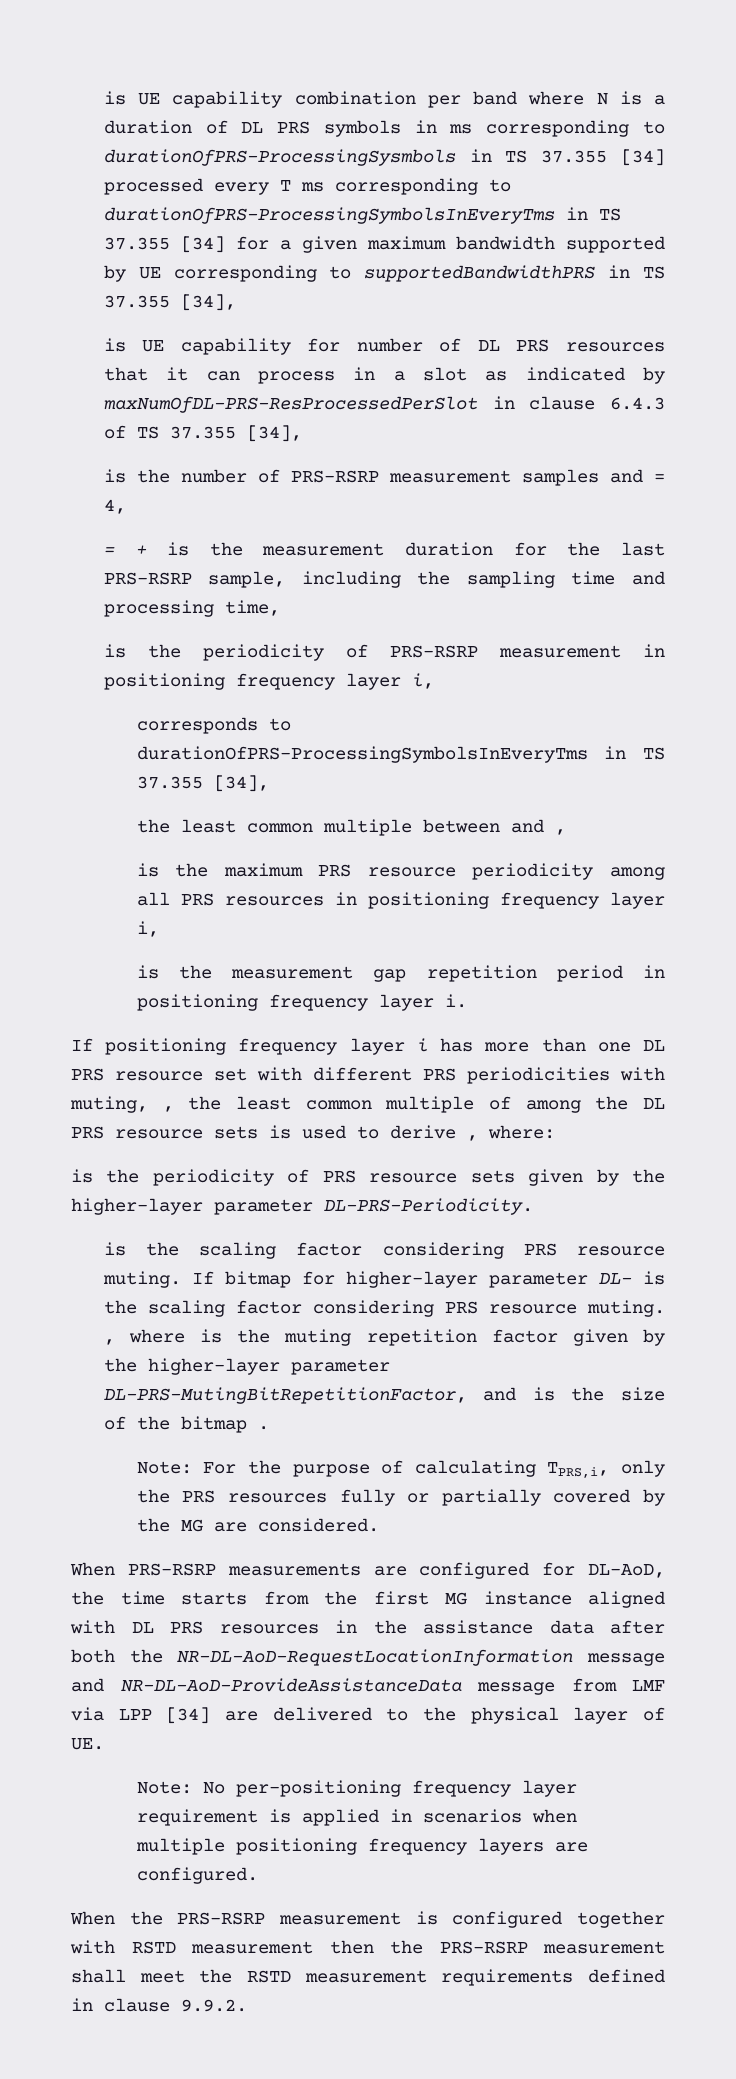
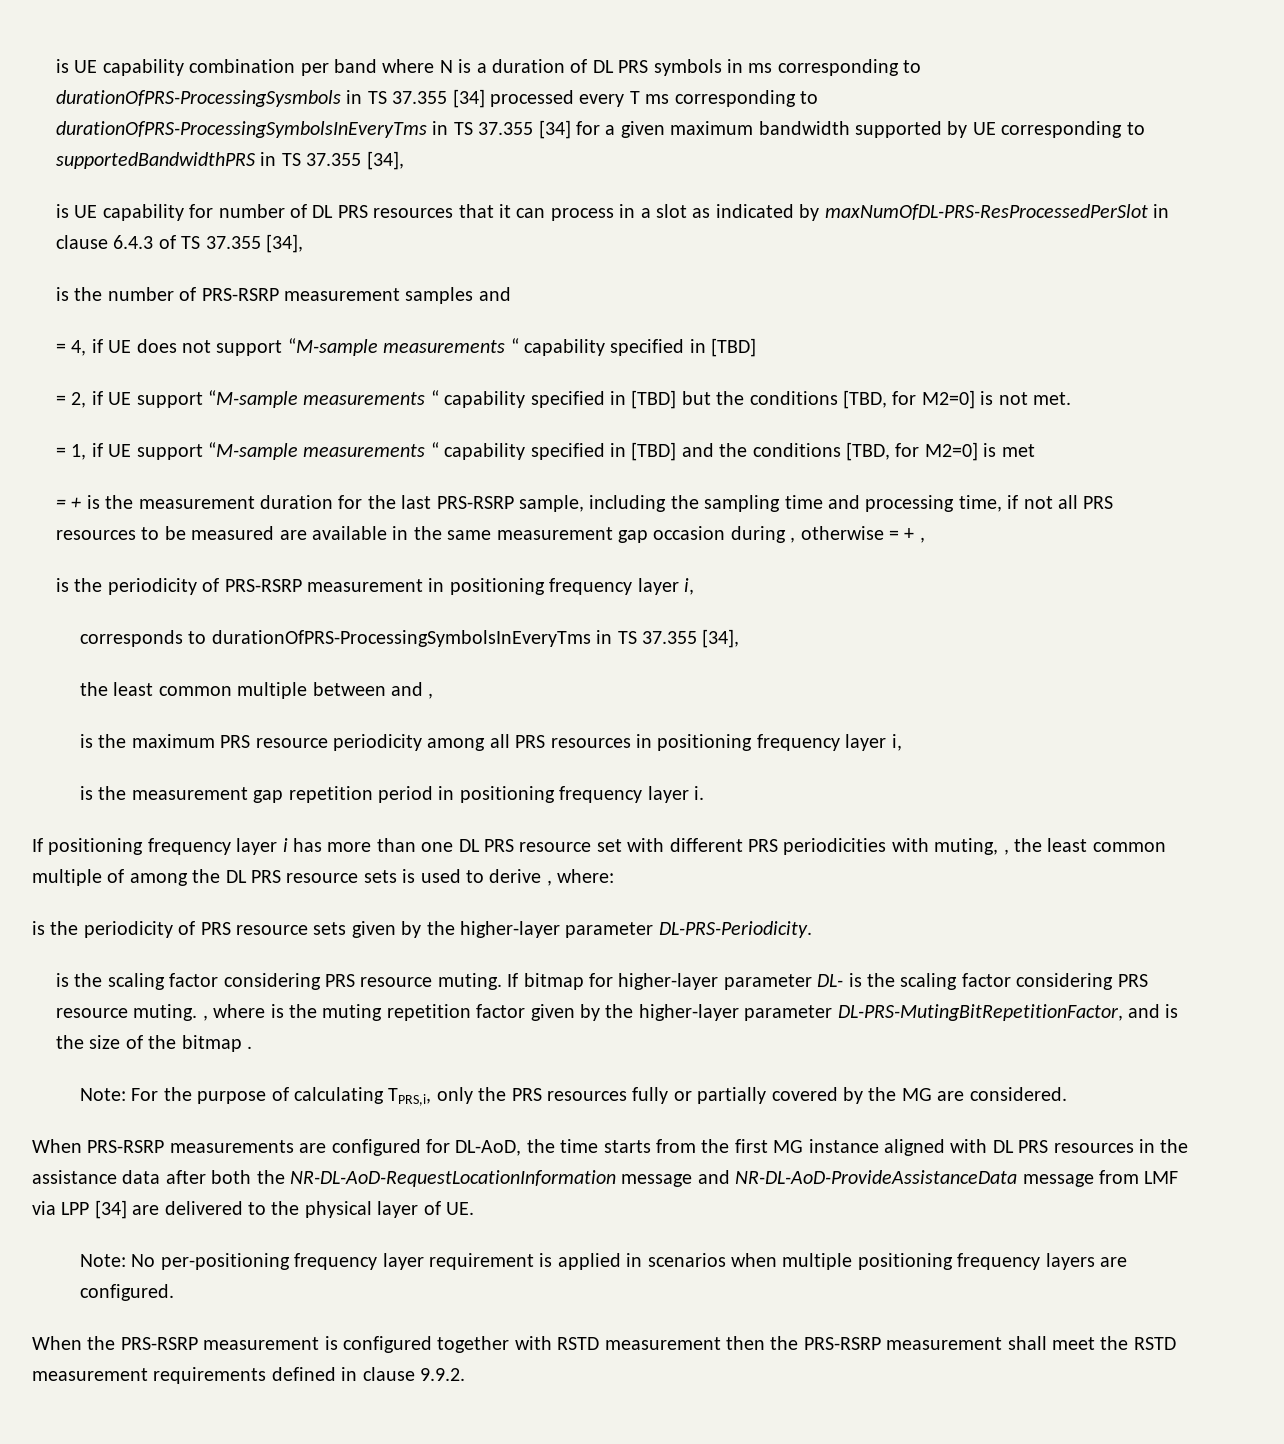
- is the number of PRS-RSRP measurement samples and = 4,
+ is the number of PRS-RSRP measurement samples and
+ = 4, if UE does not support “M-sample measurements “ capability specified in [TBD]
+ = 2, if UE support “M-sample measurements “ capability specified in [TBD] but the conditions [TBD, for M2=0] is not met.
+ = 1, if UE support “M-sample measurements “ capability specified in [TBD] and the conditions [TBD, for M2=0] is met
- = + is the measurement duration for the last PRS-RSRP sample, including the sampling time and processing time,
+ = + is the measurement duration for the last PRS-RSRP sample, including the sampling time and processing time, if not all PRS resources to be measured are available in the same measurement gap occasion during , otherwise = + ,

